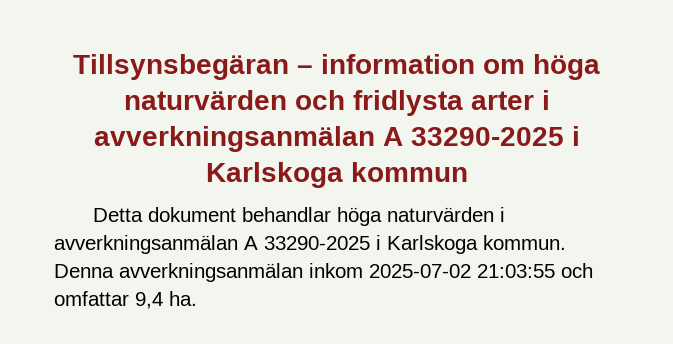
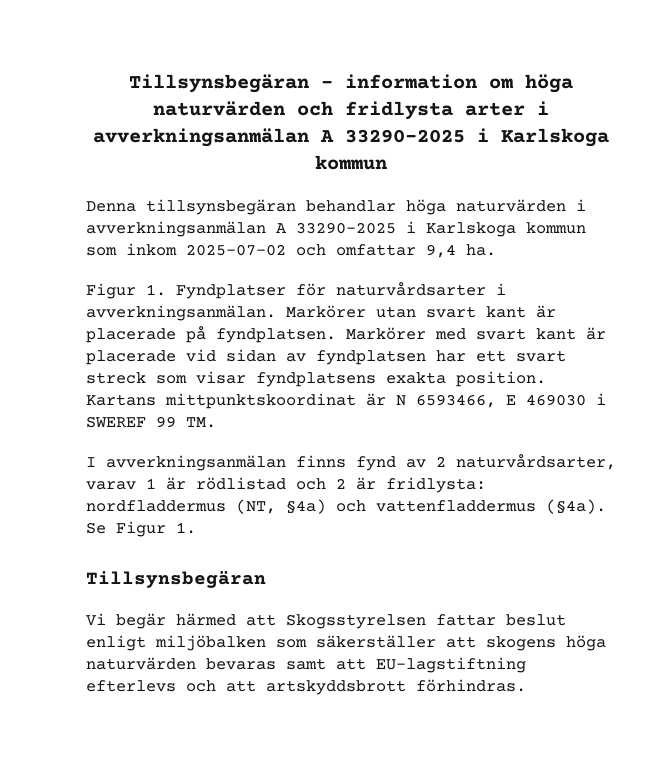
- Detta dokument behandlar höga naturvärden i avverkningsanmälan A 33290-2025 i Karlskoga kommun. Denna avverkningsanmälan inkom 2025-07-02 21:03:55 och omfattar 9,4 ha.
+ Denna tillsynsbegäran behandlar höga naturvärden i avverkningsanmälan A 33290-2025 i Karlskoga kommun som inkom 2025-07-02 och omfattar 9,4 ha.
+ Figur 1. Fyndplatser för naturvårdsarter i avverkningsanmälan. Markörer utan svart kant är placerade på fyndplatsen. Markörer med svart kant är placerade vid sidan av fyndplatsen har ett svart streck som visar fyndplatsens exakta position. Kartans mittpunktskoordinat är N 6593466, E 469030 i SWEREF 99 TM.
+ I avverkningsanmälan finns fynd av 2 naturvårdsarter, varav 1 är rödlistad och 2 är fridlysta: nordfladdermus (NT, §4a) och vattenfladdermus (§4a). Se Figur 1.
+ Tillsynsbegäran
+ Vi begär härmed att Skogsstyrelsen fattar beslut enligt miljöbalken som säkerställer att skogens höga naturvärden bevaras samt att EU-lagstiftning efterlevs och att artskyddsbrott förhindras.

